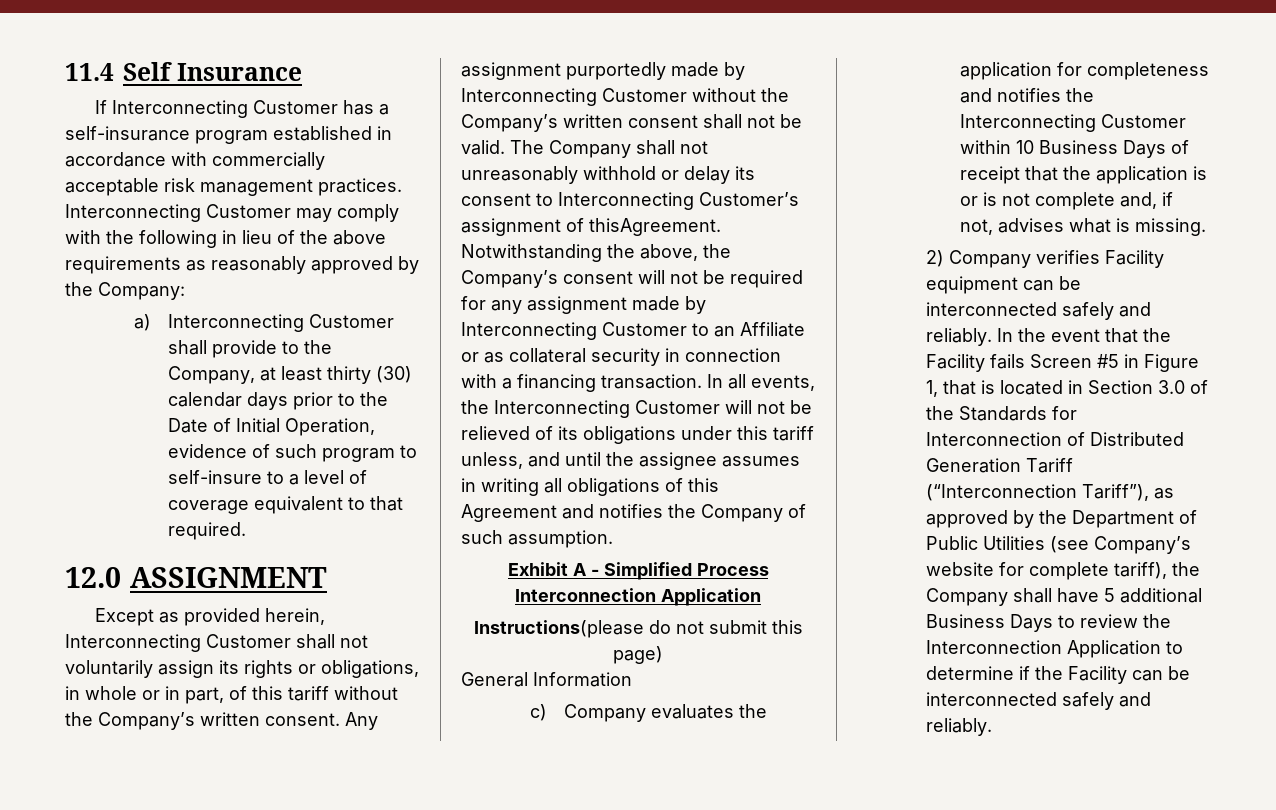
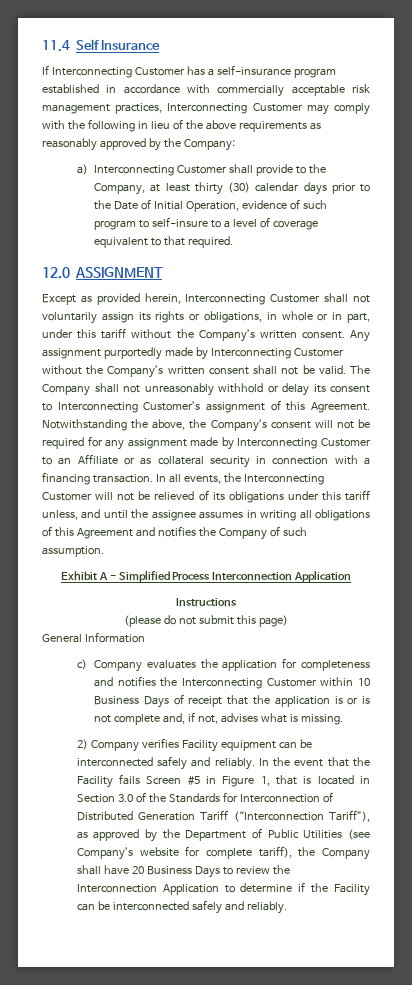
- If Interconnecting Customer has a self-insurance program established in accordance with commercially acceptable risk management practices. Interconnecting Customer may comply with the following in lieu of the above requirements as reasonably approved by the Company:
+ If Interconnecting Customer has a self-insurance program established in accordance with commercially acceptable risk management practices, Interconnecting Customer may comply with the following in lieu of the above requirements as reasonably approved by the Company:
- Except as provided herein, Interconnecting Customer shall not voluntarily assign its rights or obligations, in whole or in part, of this tariff without the Company’s written consent.
+ Except as provided herein, Interconnecting Customer shall not voluntarily assign its rights or obligations, in whole or in part, under this tariff without the Company’s written consent.
- The Company shall not unreasonably withhold or delay its consent to Interconnecting Customer’s assignment of thisAgreement.
+ The Company shall not unreasonably withhold or delay its consent to Interconnecting Customer’s assignment of this Agreement.
- Instructions(please do not submit this page)
+ Instructions
+ (please do not submit this page)
- In the event that the Facility fails Screen #5 in Figure 1, that is located in Section 3.0 of the Standards for Interconnection of Distributed Generation Tariff (“Interconnection Tariff”), as approved by the Department of Public Utilities (see Company’s website for complete tariff), the Company shall have 5 additional Business Days to review the Interconnection Application to determine if the Facility can be interconnected safely and reliably.
+ In the event that the Facility fails Screen #5 in Figure 1, that is located in Section 3.0 of the Standards for Interconnection of Distributed Generation Tariff (“Interconnection Tariff”), as approved by the Department of Public Utilities (see Company’s website for complete tariff), the Company shall have 20 Business Days to review the Interconnection Application to determine if the Facility can be interconnected safely and reliably.

